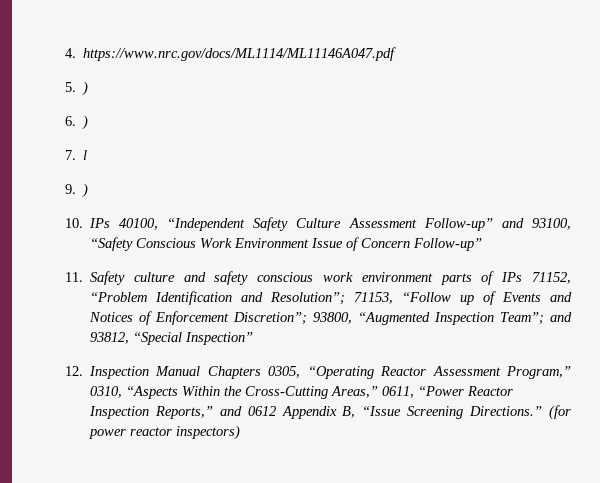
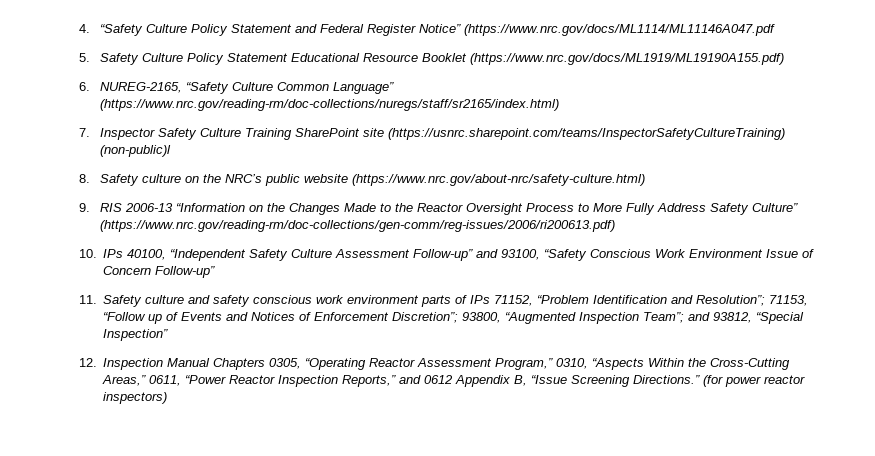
- 4. https://www.nrc.gov/docs/ML1114/ML11146A047.pdf
- 5. )
- 6. )
- 7. l
- 9. )
+ 4. “Safety Culture Policy Statement and Federal Register Notice” (https://www.nrc.gov/docs/ML1114/ML11146A047.pdf
+ 5. Safety Culture Policy Statement Educational Resource Booklet (https://www.nrc.gov/docs/ML1919/ML19190A155.pdf)
+ 6. NUREG-2165, “Safety Culture Common Language” (https://www.nrc.gov/reading-rm/doc-collections/nuregs/staff/sr2165/index.html)
+ 7. Inspector Safety Culture Training SharePoint site (https://usnrc.sharepoint.com/teams/InspectorSafetyCultureTraining) (non-public)l
+ 8. Safety culture on the NRC’s public website (https://www.nrc.gov/about-nrc/safety-culture.html)
+ 9. RIS 2006-13 “Information on the Changes Made to the Reactor Oversight Process to More Fully Address Safety Culture” (https://www.nrc.gov/reading-rm/doc-collections/gen-comm/reg-issues/2006/ri200613.pdf)

